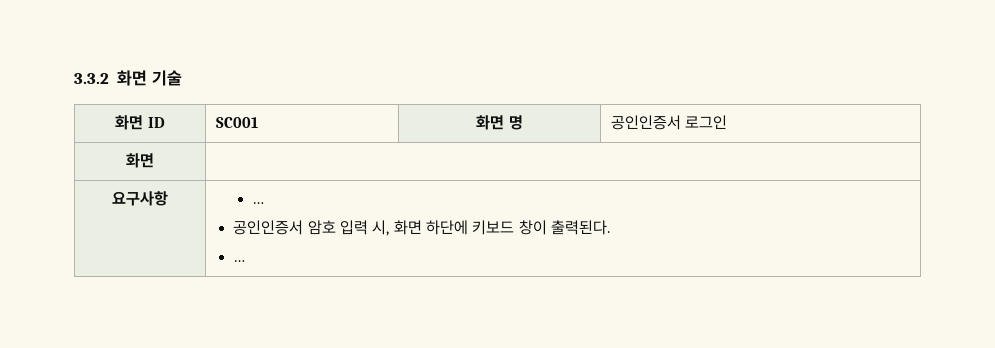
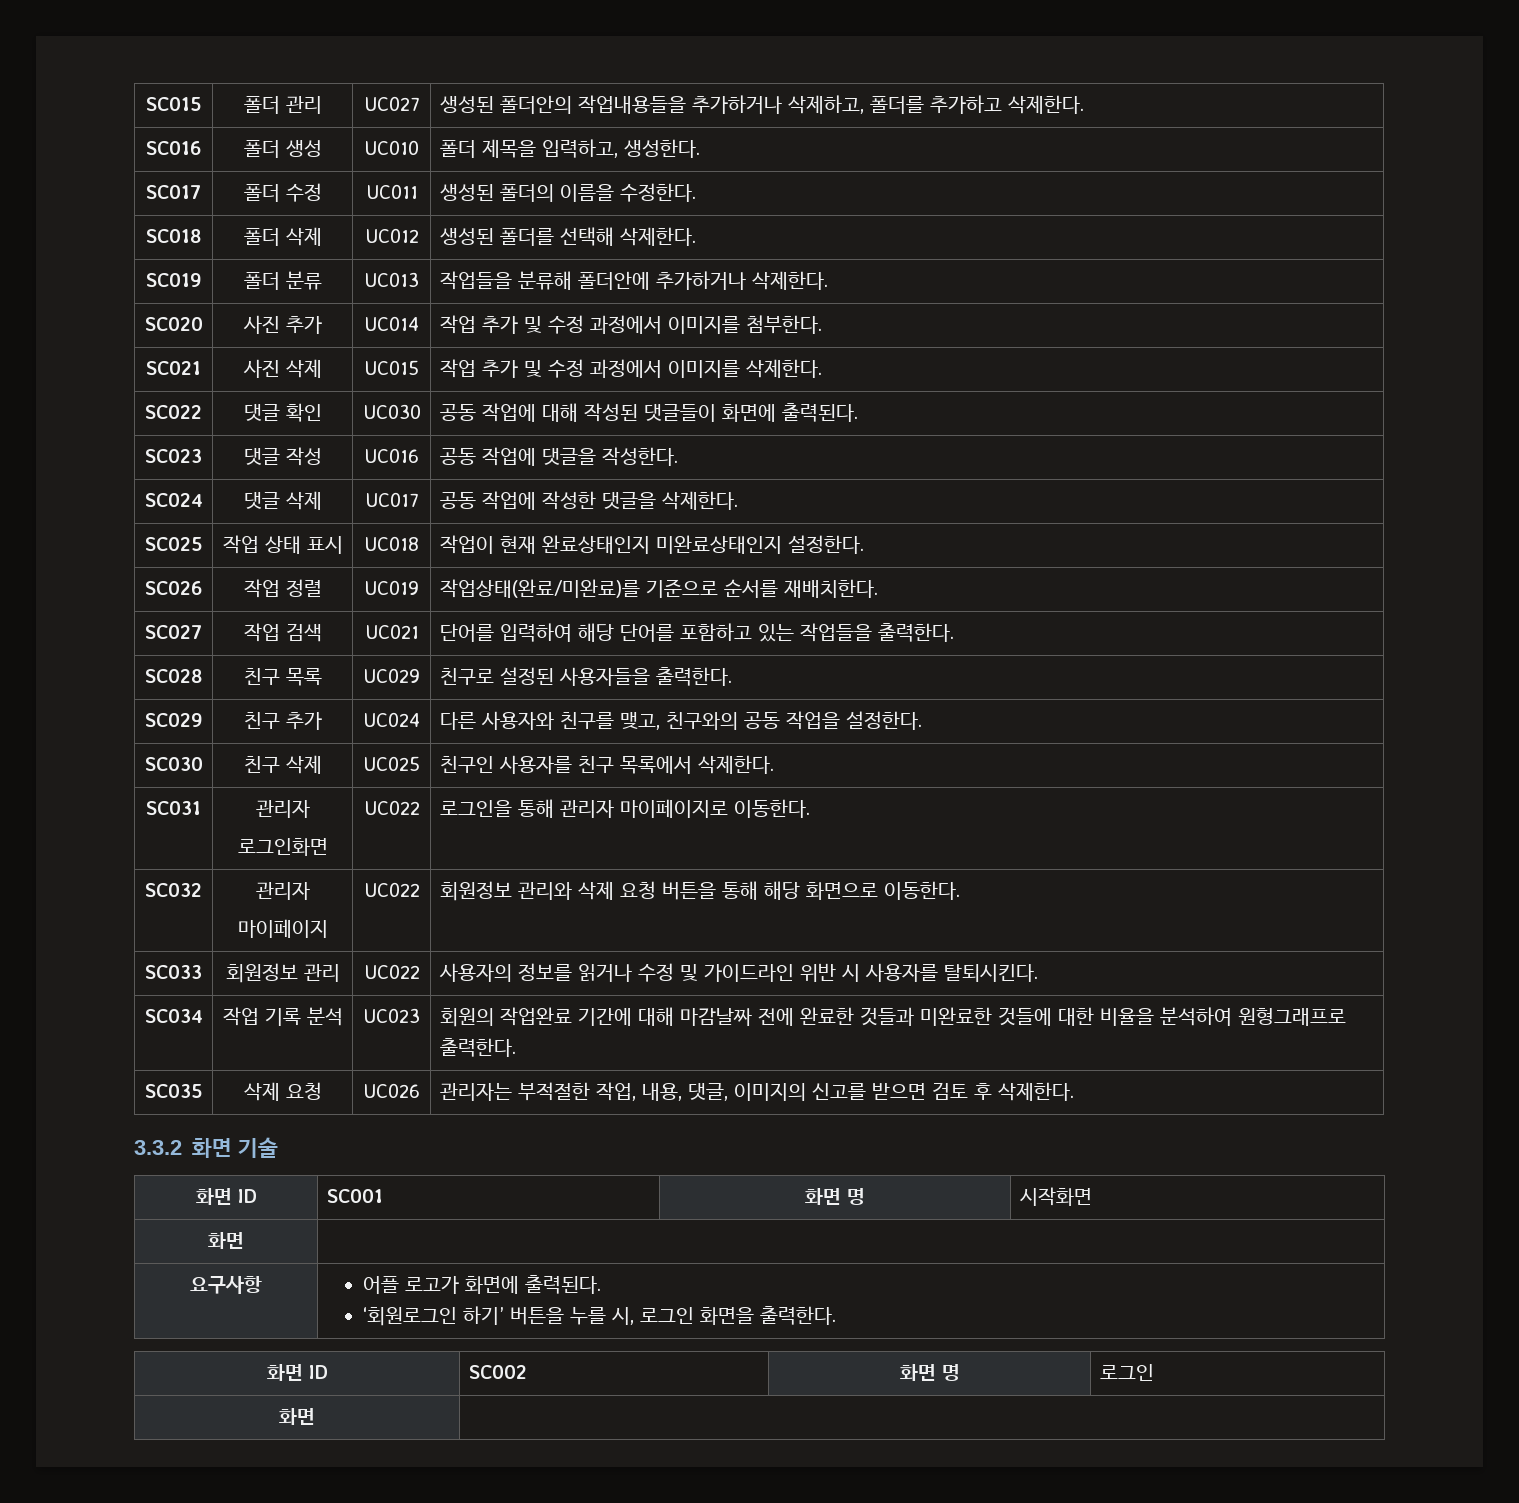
+ SC015 | 폴더 관리 | UC027 | 생성된 폴더안의 작업내용들을 추가하거나 삭제하고, 폴더를 추가하고 삭제한다.
+ SC016 | 폴더 생성 | UC010 | 폴더 제목을 입력하고, 생성한다.
+ SC017 | 폴더 수정 | UC011 | 생성된 폴더의 이름을 수정한다.
+ SC018 | 폴더 삭제 | UC012 | 생성된 폴더를 선택해 삭제한다.
+ SC019 | 폴더 분류 | UC013 | 작업들을 분류해 폴더안에 추가하거나 삭제한다.
+ SC020 | 사진 추가 | UC014 | 작업 추가 및 수정 과정에서 이미지를 첨부한다.
+ SC021 | 사진 삭제 | UC015 | 작업 추가 및 수정 과정에서 이미지를 삭제한다.
+ SC022 | 댓글 확인 | UC030 | 공동 작업에 대해 작성된 댓글들이 화면에 출력된다.
+ SC023 | 댓글 작성 | UC016 | 공동 작업에 댓글을 작성한다.
+ SC024 | 댓글 삭제 | UC017 | 공동 작업에 작성한 댓글을 삭제한다.
+ SC025 | 작업 상태 표시 | UC018 | 작업이 현재 완료상태인지 미완료상태인지 설정한다.
+ SC026 | 작업 정렬 | UC019 | 작업상태(완료/미완료)를 기준으로 순서를 재배치한다.
+ SC027 | 작업 검색 | UC021 | 단어를 입력하여 해당 단어를 포함하고 있는 작업들을 출력한다.
+ SC028 | 친구 목록 | UC029 | 친구로 설정된 사용자들을 출력한다.
+ SC029 | 친구 추가 | UC024 | 다른 사용자와 친구를 맺고, 친구와의 공동 작업을 설정한다.
+ SC030 | 친구 삭제 | UC025 | 친구인 사용자를 친구 목록에서 삭제한다.
+ SC031 | 관리자
+ 로그인화면 | UC022 | 로그인을 통해 관리자 마이페이지로 이동한다.
+ SC032 | 관리자
+ 마이페이지 | UC022 | 회원정보 관리와 삭제 요청 버튼을 통해 해당 화면으로 이동한다.
+ SC033 | 회원정보 관리 | UC022 | 사용자의 정보를 읽거나 수정 및 가이드라인 위반 시 사용자를 탈퇴시킨다.
+ SC034 | 작업 기록 분석 | UC023 | 회원의 작업완료 기간에 대해 마감날짜 전에 완료한 것들과 미완료한 것들에 대한 비율을 분석하여 원형그래프로 출력한다.
+ SC035 | 삭제 요청 | UC026 | 관리자는 부적절한 작업, 내용, 댓글, 이미지의 신고를 받으면 검토 후 삭제한다.
- 화면 ID | SC001 | 화면 명 | 공인인증서 로그인
+ 화면 ID | SC001 | 화면 명 | 시작화면
- 요구사항 | …
- 공인인증서 암호 입력 시, 화면 하단에 키보드 창이 출력된다.
- …
+ 요구사항 | 어플 로고가 화면에 출력된다.
+ ‘회원로그인 하기’ 버튼을 누를 시, 로그인 화면을 출력한다.
+ 화면 ID | SC002 | 화면 명 | 로그인
+ 화면 |

